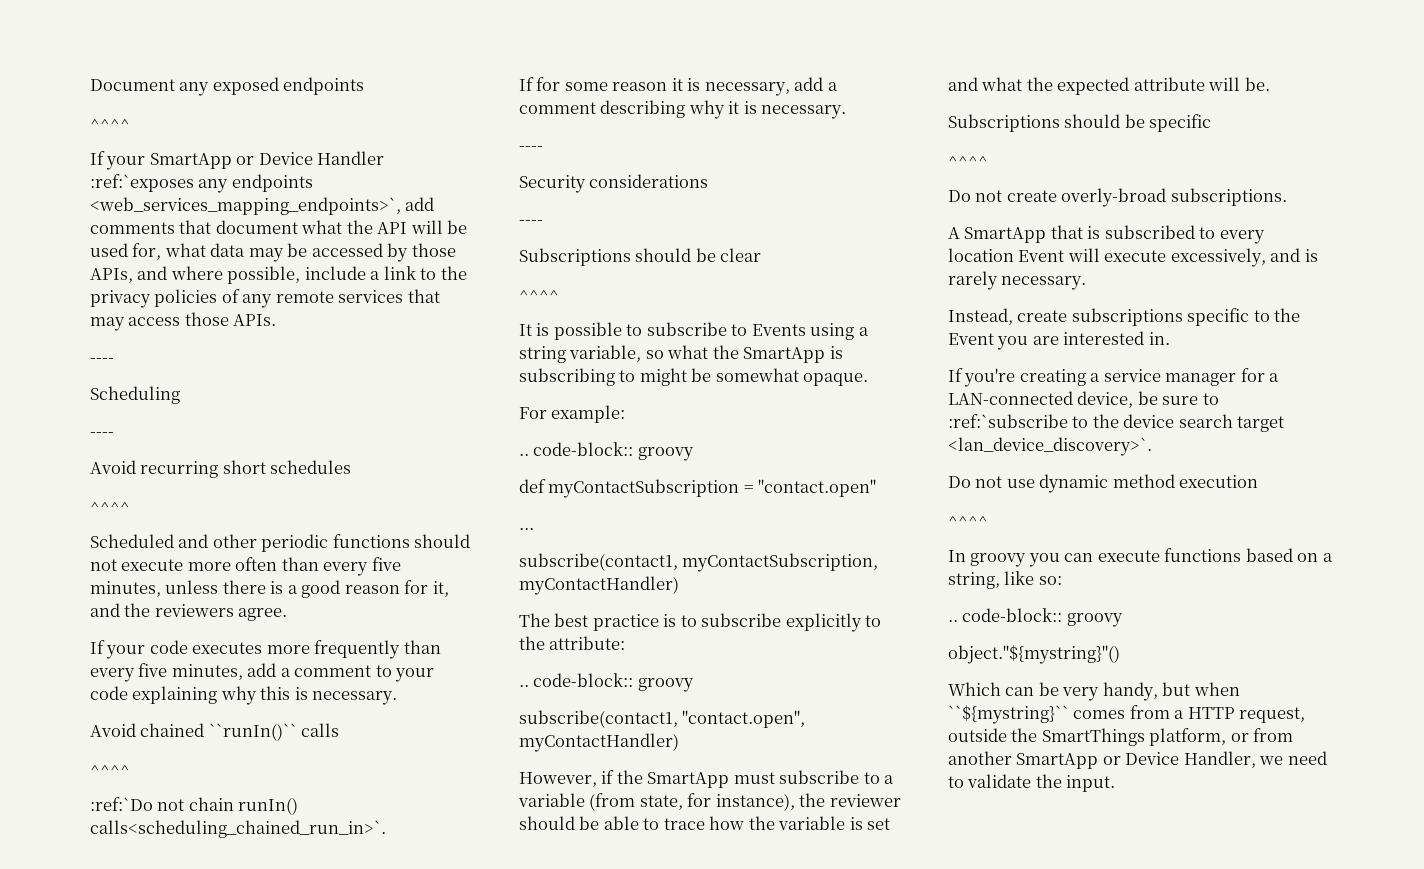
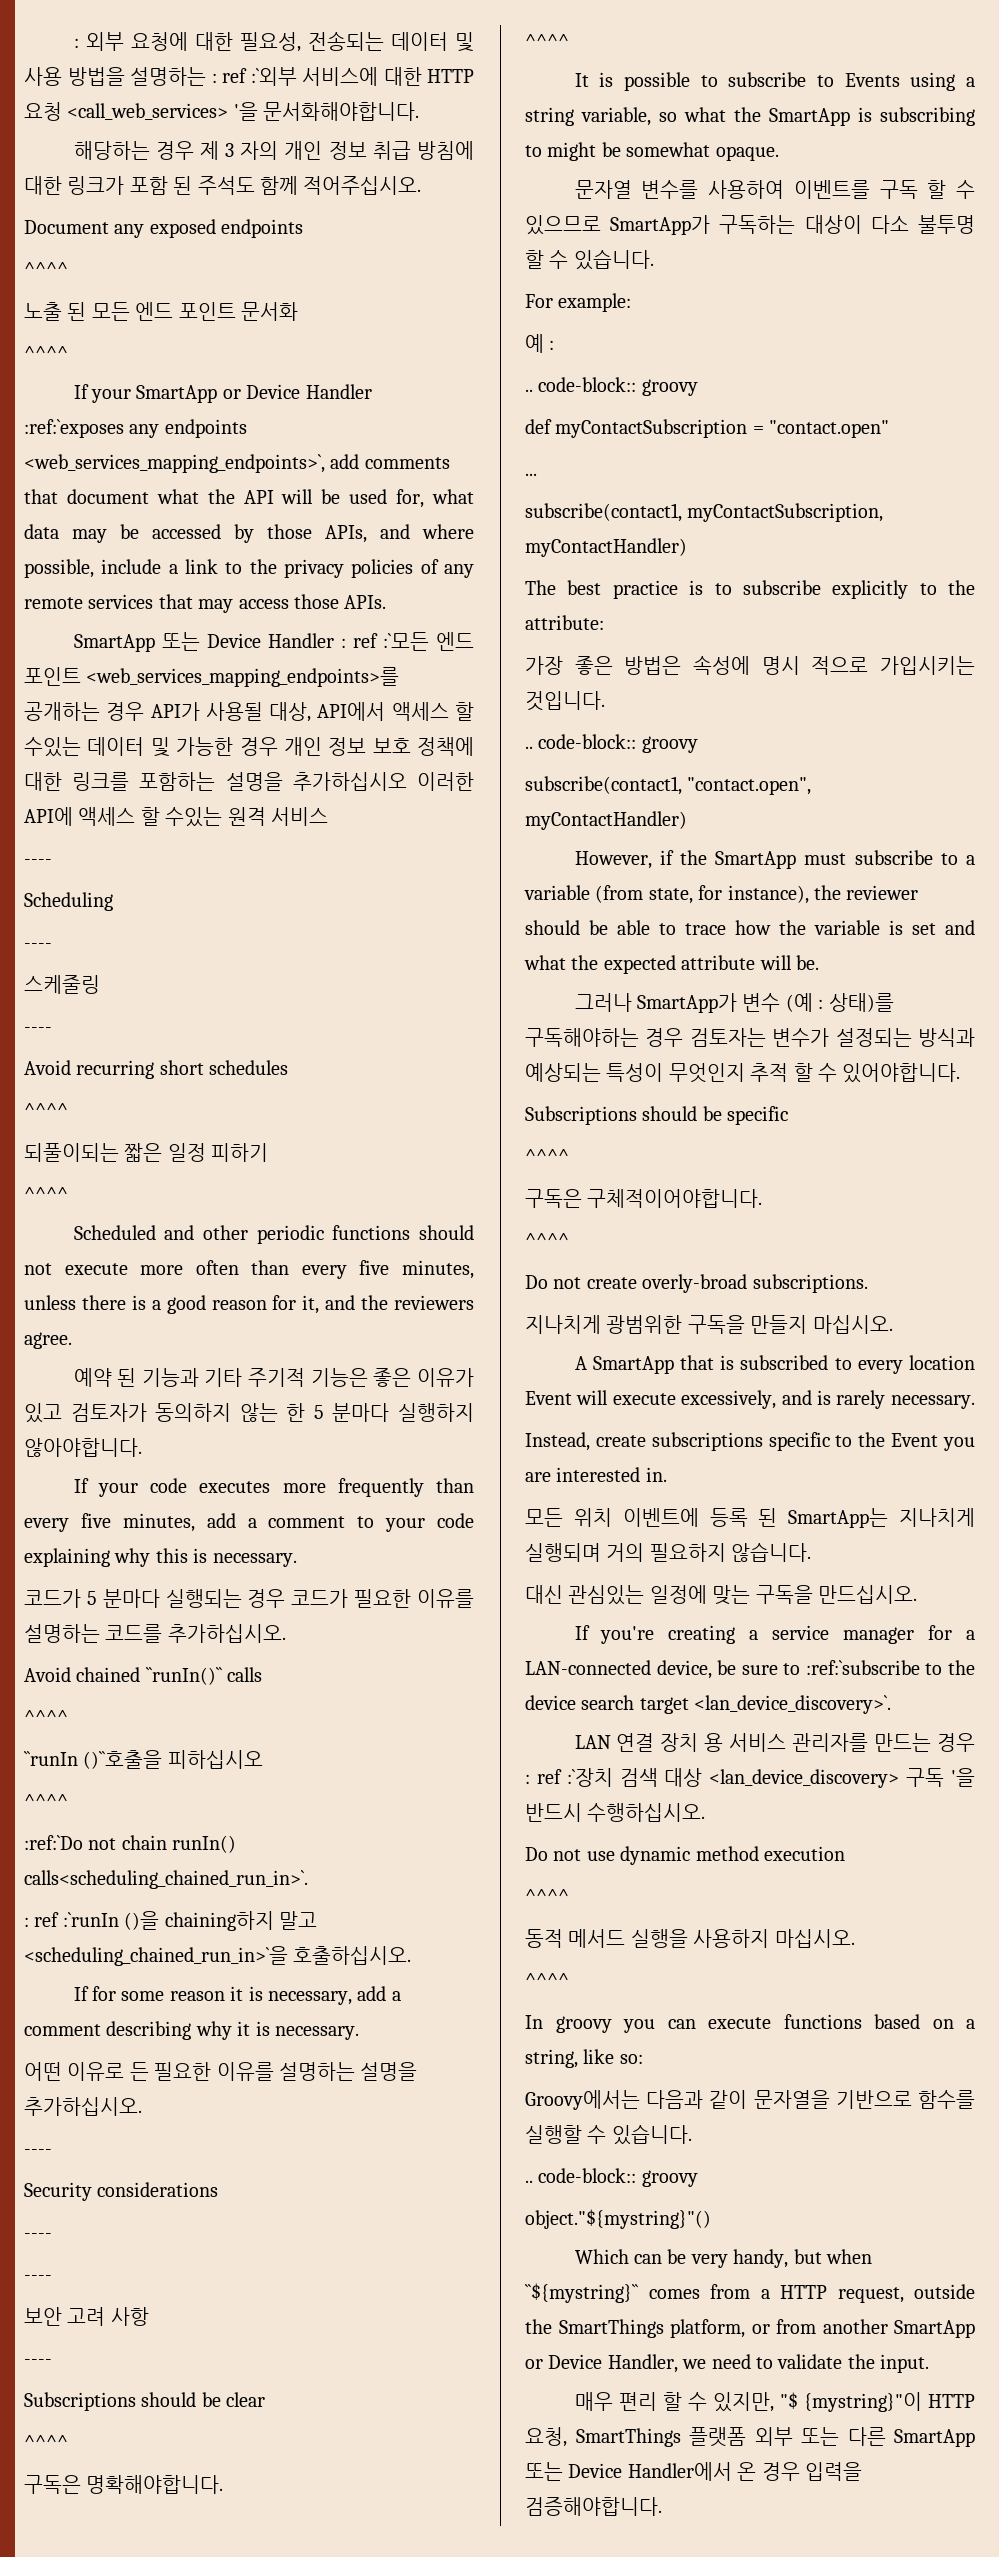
+ : 외부 요청에 대한 필요성, 전송되는 데이터 및 사용 방법을 설명하는 : ref :`외부 서비스에 대한 HTTP 요청 <call_web_services> '을 문서화해야합니다.
+ 해당하는 경우 제 3 자의 개인 정보 취급 방침에 대한 링크가 포함 된 주석도 함께 적어주십시오.
+ 노출 된 모든 엔드 포인트 문서화
+ ^^^^
+ SmartApp 또는 Device Handler : ref :`모든 엔드 포인트 <web_services_mapping_endpoints>를 공개하는 경우 API가 사용될 대상, API에서 액세스 할 수있는 데이터 및 가능한 경우 개인 정보 보호 정책에 대한 링크를 포함하는 설명을 추가하십시오 이러한 API에 액세스 할 수있는 원격 서비스
+ 스케줄링
+ ----
+ 되풀이되는 짧은 일정 피하기
+ ^^^^
+ 예약 된 기능과 기타 주기적 기능은 좋은 이유가 있고 검토자가 동의하지 않는 한 5 분마다 실행하지 않아야합니다.
+ 코드가 5 분마다 실행되는 경우 코드가 필요한 이유를 설명하는 코드를 추가하십시오.
+ ``runIn ()``호출을 피하십시오
+ ^^^^
+ : ref :`runIn ()을 chaining하지 말고 <scheduling_chained_run_in>`을 호출하십시오.
+ 어떤 이유로 든 필요한 이유를 설명하는 설명을 추가하십시오.
  Security considerations
+ ----
+ ----
+ 보안 고려 사항
+ 구독은 명확해야합니다.
+ ^^^^
+ 문자열 변수를 사용하여 이벤트를 구독 할 수 있으므로 SmartApp가 구독하는 대상이 다소 불투명 할 수 있습니다.
+ 예 :
+ 가장 좋은 방법은 속성에 명시 적으로 가입시키는 것입니다.
+ 그러나 SmartApp가 변수 (예 : 상태)를 구독해야하는 경우 검토자는 변수가 설정되는 방식과 예상되는 특성이 무엇인지 추적 할 수 있어야합니다.
+ 구독은 구체적이어야합니다.
+ ^^^^
+ 지나치게 광범위한 구독을 만들지 마십시오.
+ 모든 위치 이벤트에 등록 된 SmartApp는 지나치게 실행되며 거의 필요하지 않습니다.
+ 대신 관심있는 일정에 맞는 구독을 만드십시오.
+ LAN 연결 장치 용 서비스 관리자를 만드는 경우 : ref :`장치 검색 대상 <lan_device_discovery> 구독 '을 반드시 수행하십시오.
+ 동적 메서드 실행을 사용하지 마십시오.
+ ^^^^
+ Groovy에서는 다음과 같이 문자열을 기반으로 함수를 실행할 수 있습니다.
+ 매우 편리 할 수 있지만, "$ {mystring}"이 HTTP 요청, SmartThings 플랫폼 외부 또는 다른 SmartApp 또는 Device Handler에서 온 경우 입력을 검증해야합니다.

